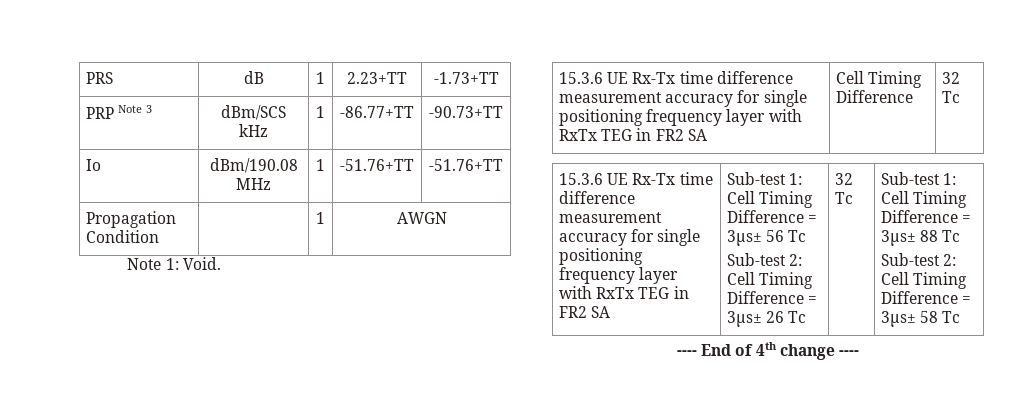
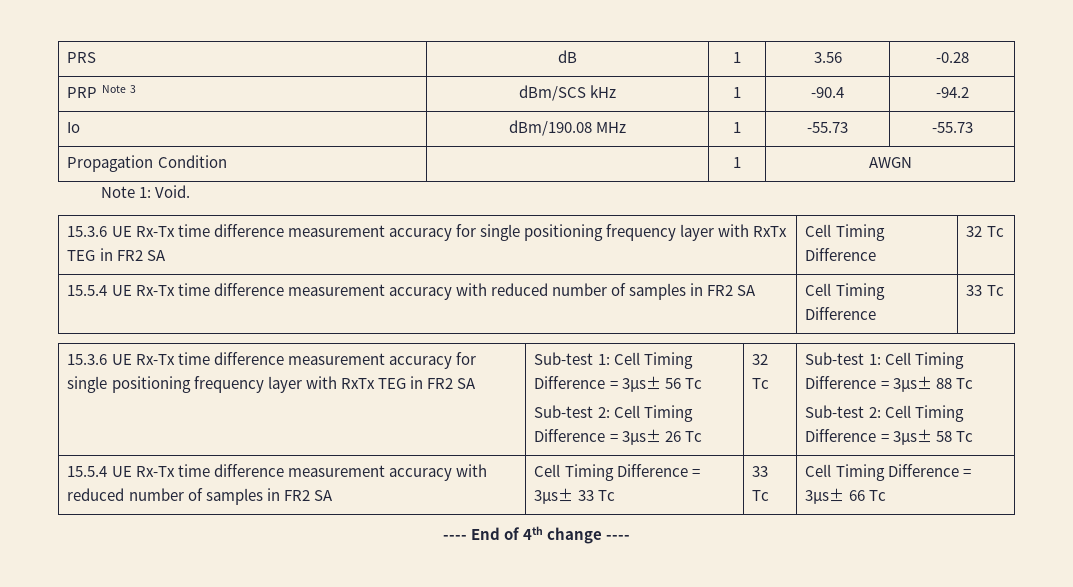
- PRS | dB | 1 | 2.23+TT | -1.73+TT
+ PRS | dB | 1 | 3.56 | -0.28
- PRP Note 3 | dBm/SCS kHz | 1 | -86.77+TT | -90.73+TT
+ PRP Note 3 | dBm/SCS kHz | 1 | -90.4 | -94.2
- Io | dBm/190.08 MHz | 1 | -51.76+TT | -51.76+TT
+ Io | dBm/190.08 MHz | 1 | -55.73 | -55.73
+ 15.5.4 UE Rx-Tx time difference measurement accuracy with reduced number of samples in FR2 SA | Cell Timing Difference | 33 Tc
+ 15.5.4 UE Rx-Tx time difference measurement accuracy with reduced number of samples in FR2 SA | Cell Timing Difference = 3µs± 33 Tc | 33 Tc | Cell Timing Difference = 3µs± 66 Tc

